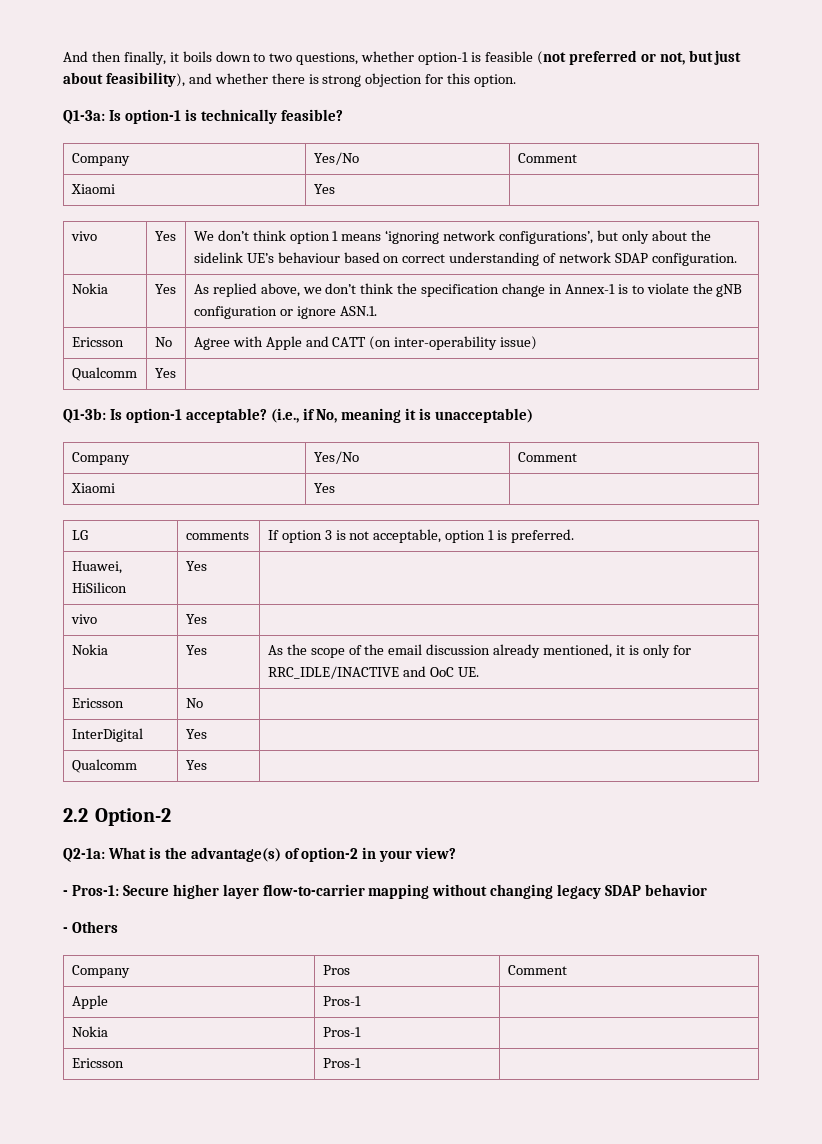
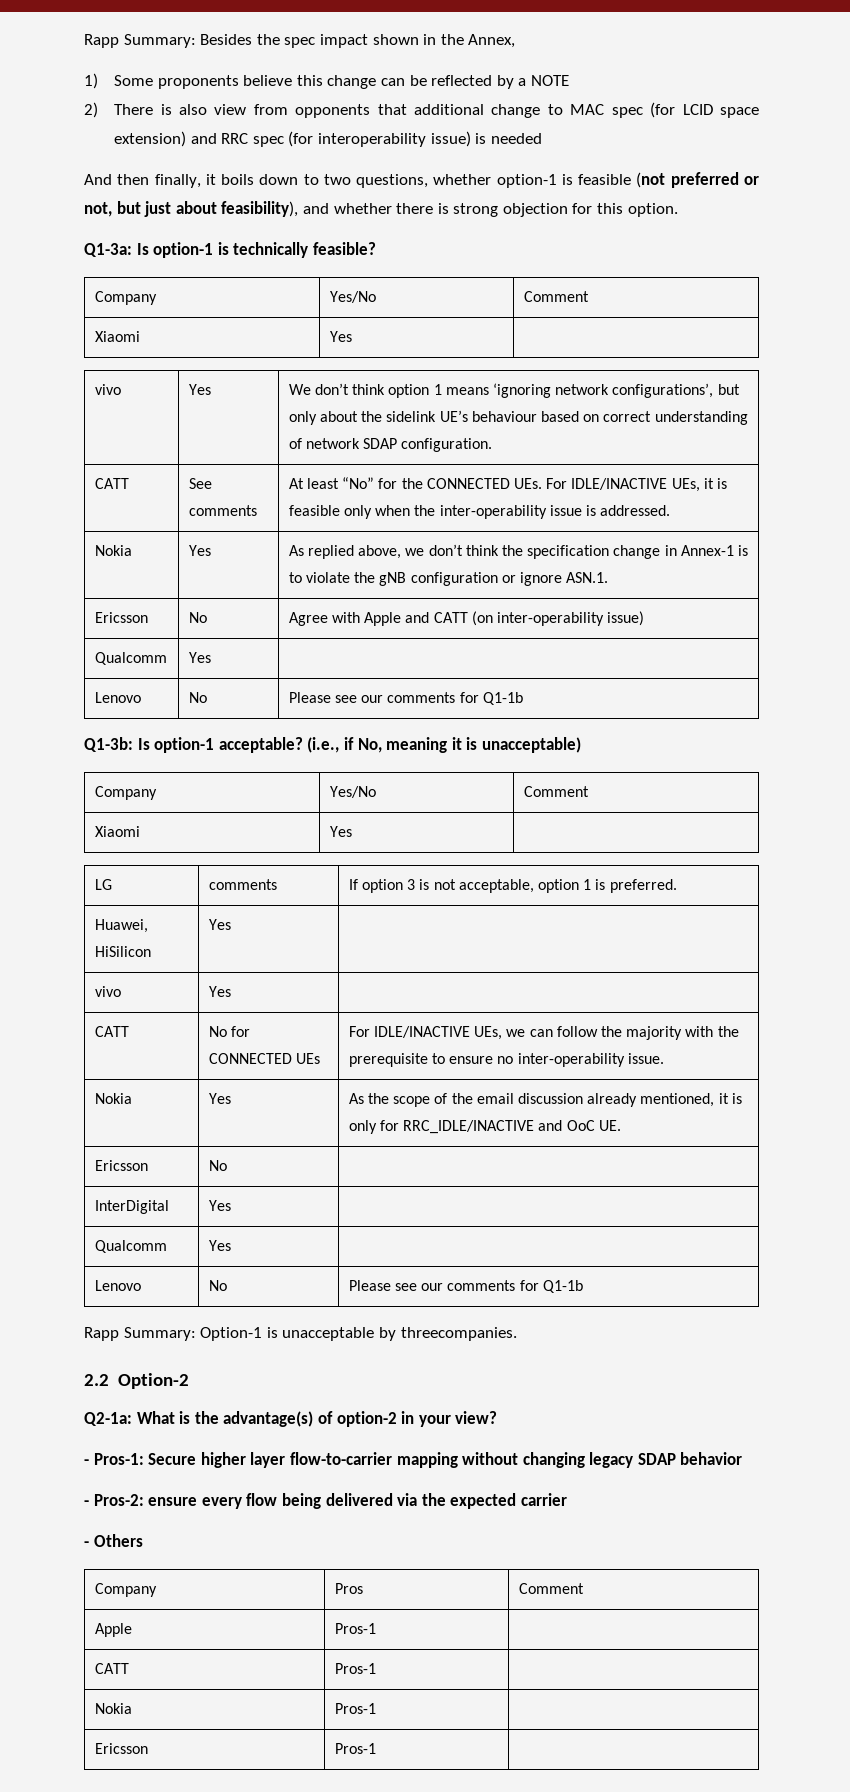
+ Rapp Summary: Besides the spec impact shown in the Annex,
+ 1) Some proponents believe this change can be reflected by a NOTE
+ 2) There is also view from opponents that additional change to MAC spec (for LCID space extension) and RRC spec (for interoperability issue) is needed
+ CATT | See comments | At least “No” for the CONNECTED UEs. For IDLE/INACTIVE UEs, it is feasible only when the inter-operability issue is addressed.
  Ericsson | No | Agree with Apple and CATT (on inter-operability issue)
  Qualcomm | Yes |
+ Lenovo | No | Please see our comments for Q1-1b
+ CATT | No for CONNECTED UEs | For IDLE/INACTIVE UEs, we can follow the majority with the prerequisite to ensure no inter-operability issue.
  InterDigital | Yes |
  Qualcomm | Yes |
+ Lenovo | No | Please see our comments for Q1-1b
+ Rapp Summary: Option-1 is unacceptable by threecompanies.
+ - Pros-2: ensure every flow being delivered via the expected carrier
+ CATT | Pros-1 |

